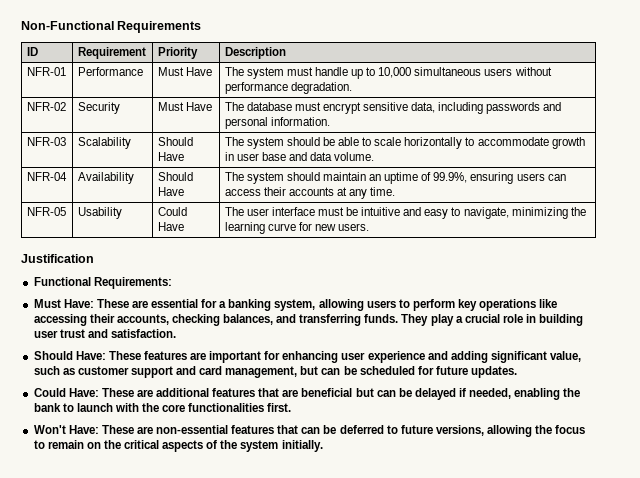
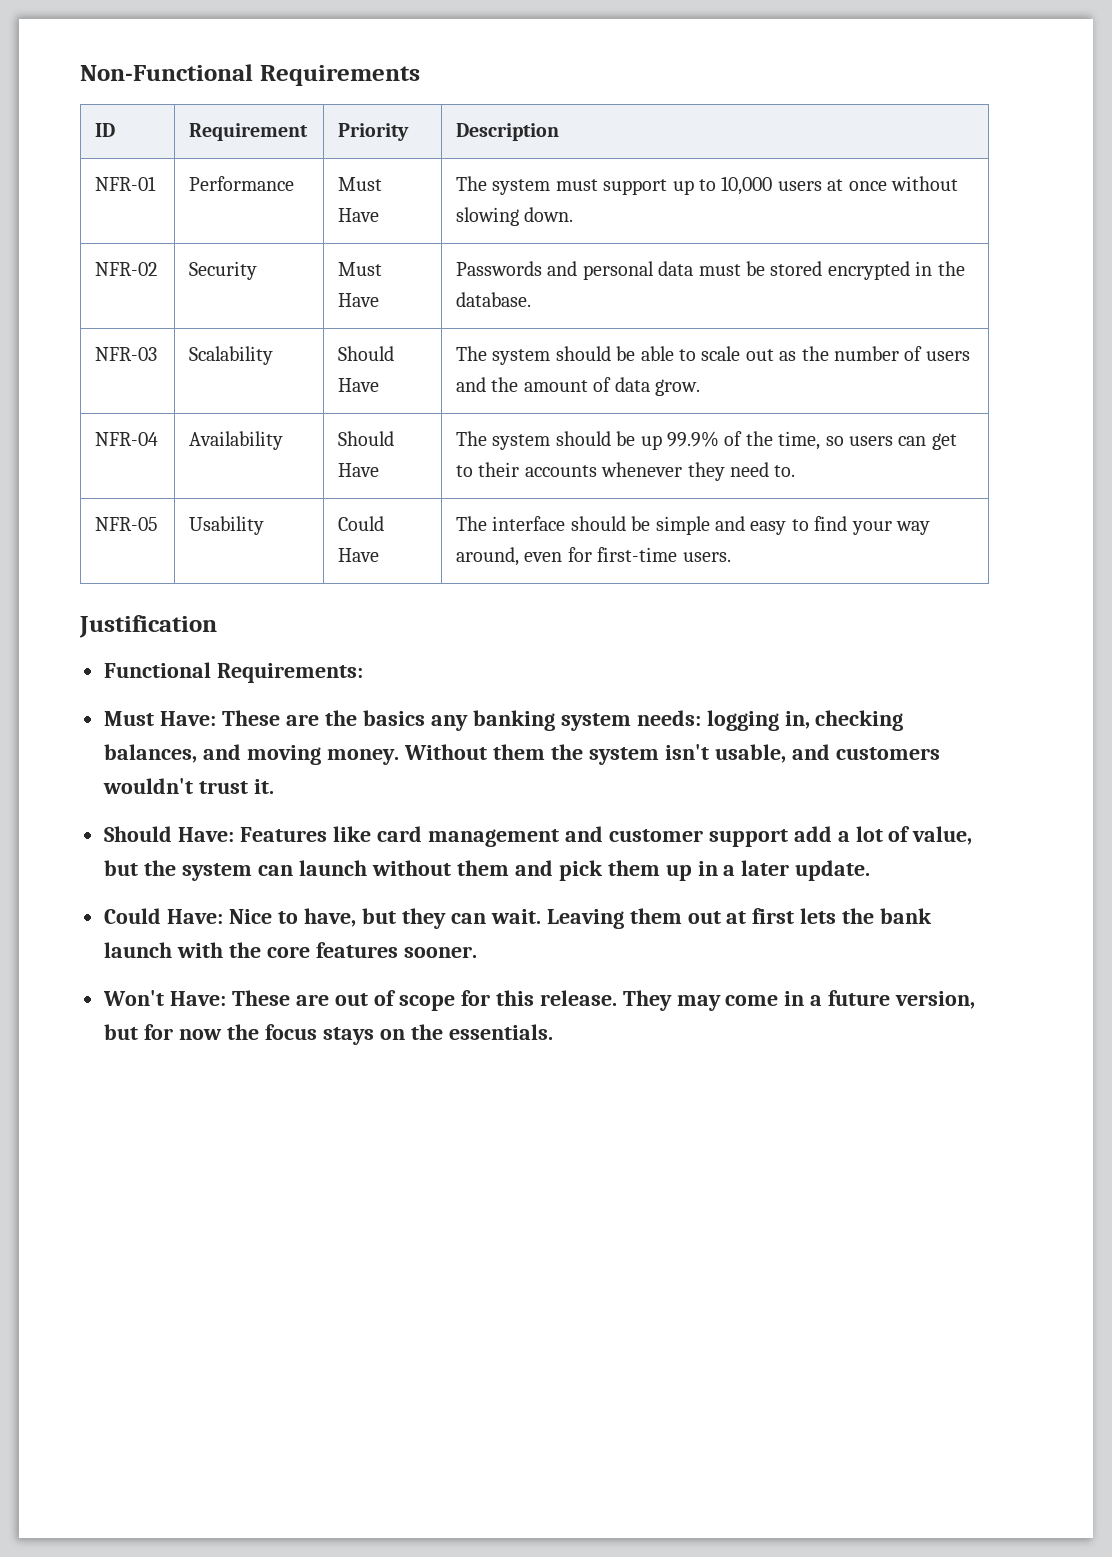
- NFR-01 | Performance | Must Have | The system must handle up to 10,000 simultaneous users without performance degradation.
- NFR-02 | Security | Must Have | The database must encrypt sensitive data, including passwords and personal information.
+ NFR-01 | Performance | Must Have | The system must support up to 10,000 users at once without slowing down.
+ NFR-02 | Security | Must Have | Passwords and personal data must be stored encrypted in the database.
- NFR-03 | Scalability | Should Have | The system should be able to scale horizontally to accommodate growth in user base and data volume.
+ NFR-03 | Scalability | Should Have | The system should be able to scale out as the number of users and the amount of data grow.
- NFR-04 | Availability | Should Have | The system should maintain an uptime of 99.9%, ensuring users can access their accounts at any time.
+ NFR-04 | Availability | Should Have | The system should be up 99.9% of the time, so users can get to their accounts whenever they need to.
- NFR-05 | Usability | Could Have | The user interface must be intuitive and easy to navigate, minimizing the learning curve for new users.
+ NFR-05 | Usability | Could Have | The interface should be simple and easy to find your way around, even for first-time users.
- Must Have: These are essential for a banking system, allowing users to perform key operations like accessing their accounts, checking balances, and transferring funds. They play a crucial role in building user trust and satisfaction.
- Should Have: These features are important for enhancing user experience and adding significant value, such as customer support and card management, but can be scheduled for future updates.
- Could Have: These are additional features that are beneficial but can be delayed if needed, enabling the bank to launch with the core functionalities first.
+ Must Have: These are the basics any banking system needs: logging in, checking balances, and moving money. Without them the system isn't usable, and customers wouldn't trust it.
+ Should Have: Features like card management and customer support add a lot of value, but the system can launch without them and pick them up in a later update.
+ Could Have: Nice to have, but they can wait. Leaving them out at first lets the bank launch with the core features sooner.
- Won't Have: These are non-essential features that can be deferred to future versions, allowing the focus to remain on the critical aspects of the system initially.
+ Won't Have: These are out of scope for this release. They may come in a future version, but for now the focus stays on the essentials.

